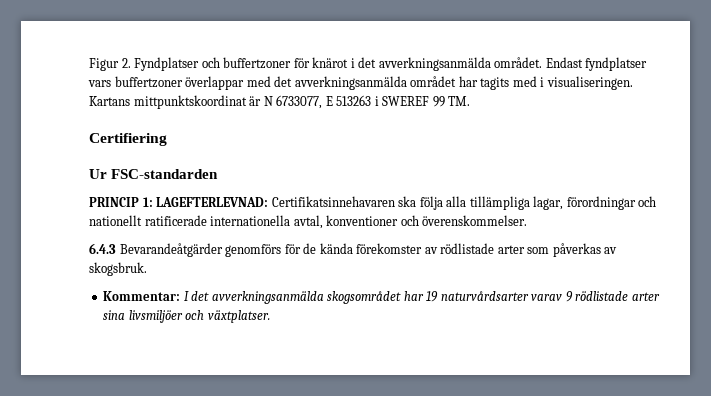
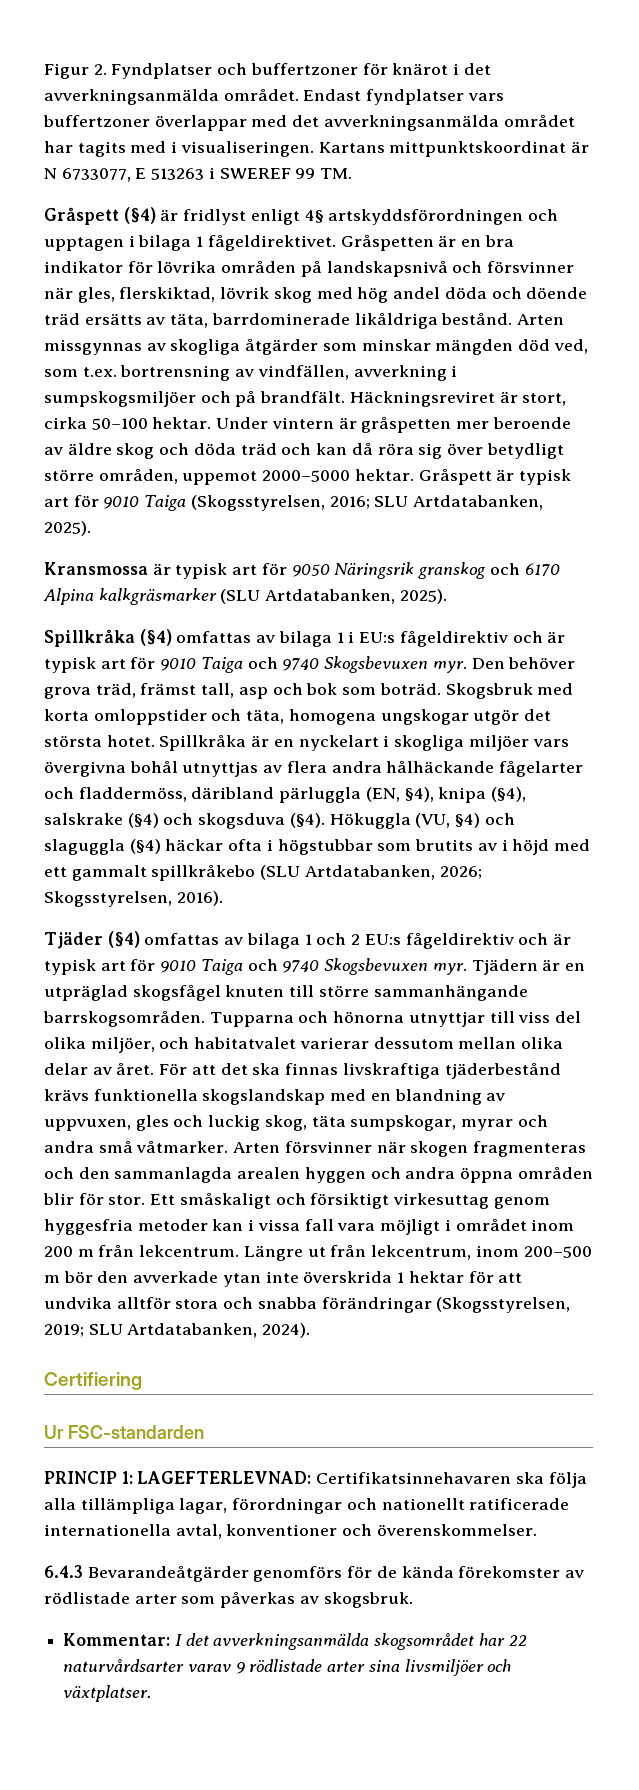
+ Gråspett (§4) är fridlyst enligt 4§ artskyddsförordningen och upptagen i bilaga 1 fågeldirektivet. Gråspetten är en bra indikator för lövrika områden på landskapsnivå och försvinner när gles, flerskiktad, lövrik skog med hög andel döda och döende träd ersätts av täta, barrdominerade likåldriga bestånd. Arten missgynnas av skogliga åtgärder som minskar mängden död ved, som t.ex. bortrensning av vindfällen, avverkning i sumpskogsmiljöer och på brandfält. Häckningsreviret är stort, cirka 50–100 hektar. Under vintern är gråspetten mer beroende av äldre skog och döda träd och kan då röra sig över betydligt större områden, uppemot 2000–5000 hektar. Gråspett är typisk art för 9010 Taiga (Skogsstyrelsen, 2016; SLU Artdatabanken, 2025).
+ Kransmossa är typisk art för 9050 Näringsrik granskog och 6170 Alpina kalkgräsmarker (SLU Artdatabanken, 2025).
+ Spillkråka (§4) omfattas av bilaga 1 i EU:s fågeldirektiv och är typisk art för 9010 Taiga och 9740 Skogsbevuxen myr. Den behöver grova träd, främst tall, asp och bok som boträd. Skogsbruk med korta omloppstider och täta, homogena ungskogar utgör det största hotet. Spillkråka är en nyckelart i skogliga miljöer vars övergivna bohål utnyttjas av flera andra hålhäckande fågelarter och fladdermöss, däribland pärluggla (EN, §4), knipa (§4), salskrake (§4) och skogsduva (§4). Hökuggla (VU, §4) och slaguggla (§4) häckar ofta i högstubbar som brutits av i höjd med ett gammalt spillkråkebo (SLU Artdatabanken, 2026; Skogsstyrelsen, 2016).
+ Tjäder (§4) omfattas av bilaga 1 och 2 EU:s fågeldirektiv och är typisk art för 9010 Taiga och 9740 Skogsbevuxen myr. Tjädern är en utpräglad skogsfågel knuten till större sammanhängande barrskogsområden. Tupparna och hönorna utnyttjar till viss del olika miljöer, och habitatvalet varierar dessutom mellan olika delar av året. För att det ska finnas livskraftiga tjäderbestånd krävs funktionella skogslandskap med en blandning av uppvuxen, gles och luckig skog, täta sumpskogar, myrar och andra små våtmarker. Arten försvinner när skogen fragmenteras och den sammanlagda arealen hyggen och andra öppna områden blir för stor. Ett småskaligt och försiktigt virkesuttag genom hyggesfria metoder kan i vissa fall vara möjligt i området inom 200 m från lekcentrum. Längre ut från lekcentrum, inom 200–500 m bör den avverkade ytan inte överskrida 1 hektar för att undvika alltför stora och snabba förändringar (Skogsstyrelsen, 2019; SLU Artdatabanken, 2024).
- Kommentar: I det avverkningsanmälda skogsområdet har 19 naturvårdsarter varav 9 rödlistade arter sina livsmiljöer och växtplatser.
+ Kommentar: I det avverkningsanmälda skogsområdet har 22 naturvårdsarter varav 9 rödlistade arter sina livsmiljöer och växtplatser.

